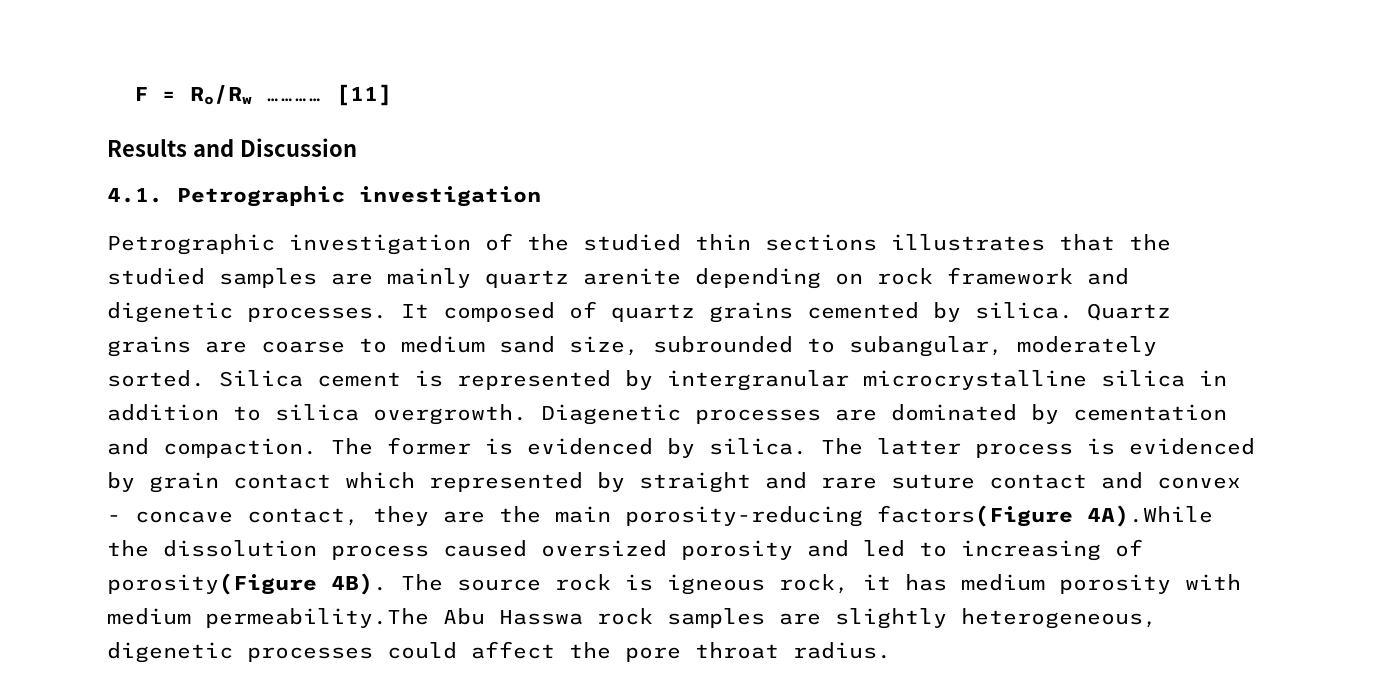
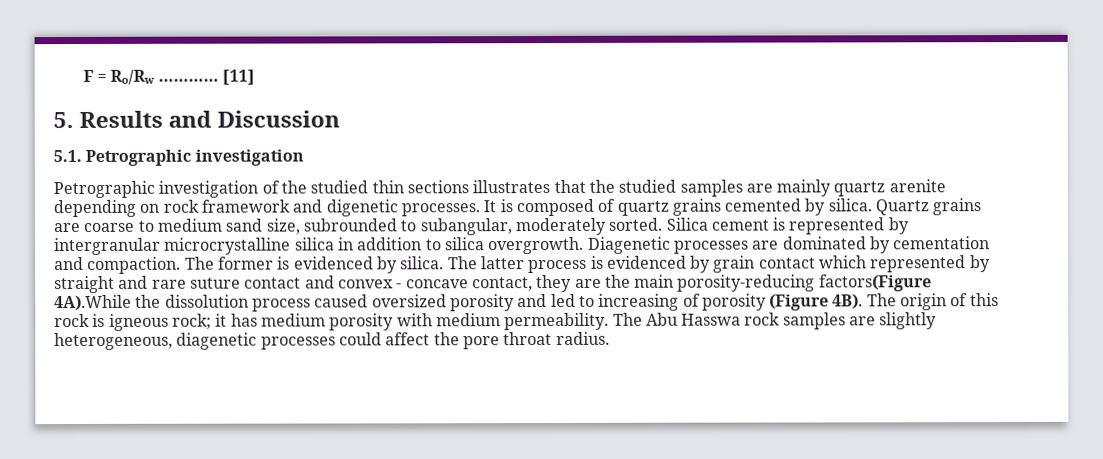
- Results and Discussion
+ 5. Results and Discussion
- 4.1. Petrographic investigation
+ 5.1. Petrographic investigation
- It composed of quartz grains cemented by silica.
+ It is composed of quartz grains cemented by silica.
- The latter process is evidenced by grain contact which represented by straight and rare suture contact and convex - concave contact, they are the main porosity-reducing factors(Figure 4A).While the dissolution process caused oversized porosity and led to increasing of porosity(Figure 4B). The source rock is igneous rock, it has medium porosity with medium permeability.The Abu Hasswa rock samples are slightly heterogeneous, digenetic processes could affect the pore throat radius.
+ The latter process is evidenced by grain contact which represented by straight and rare suture contact and convex - concave contact, they are the main porosity-reducing factors(Figure 4A).While the dissolution process caused oversized porosity and led to increasing of porosity (Figure 4B). The origin of this rock is igneous rock; it has medium porosity with medium permeability. The Abu Hasswa rock samples are slightly heterogeneous, diagenetic processes could affect the pore throat radius.

